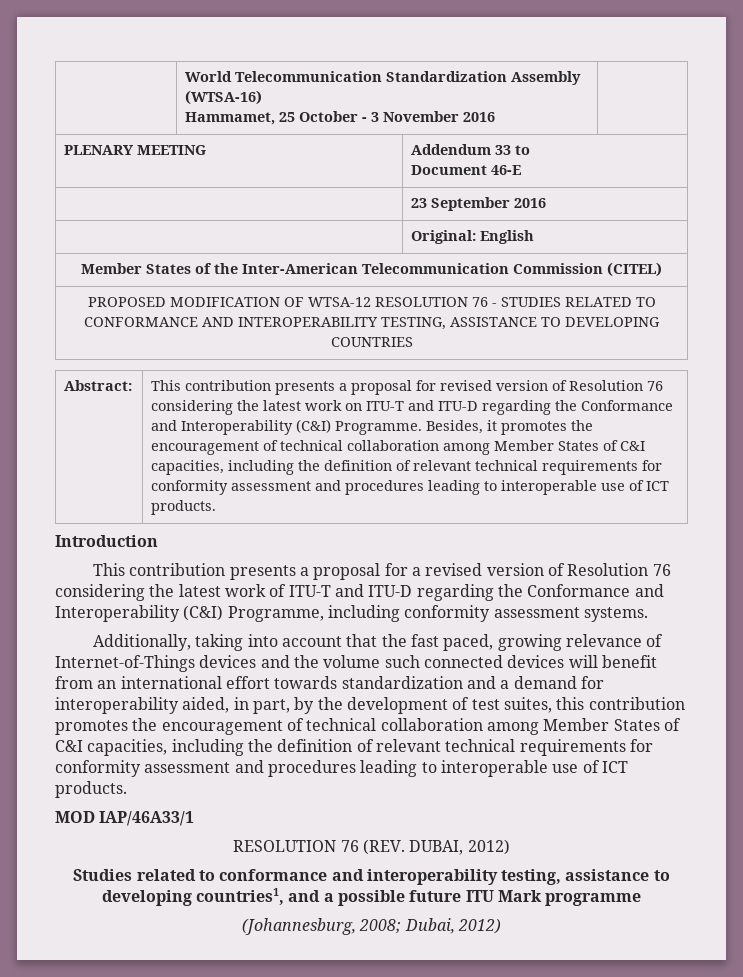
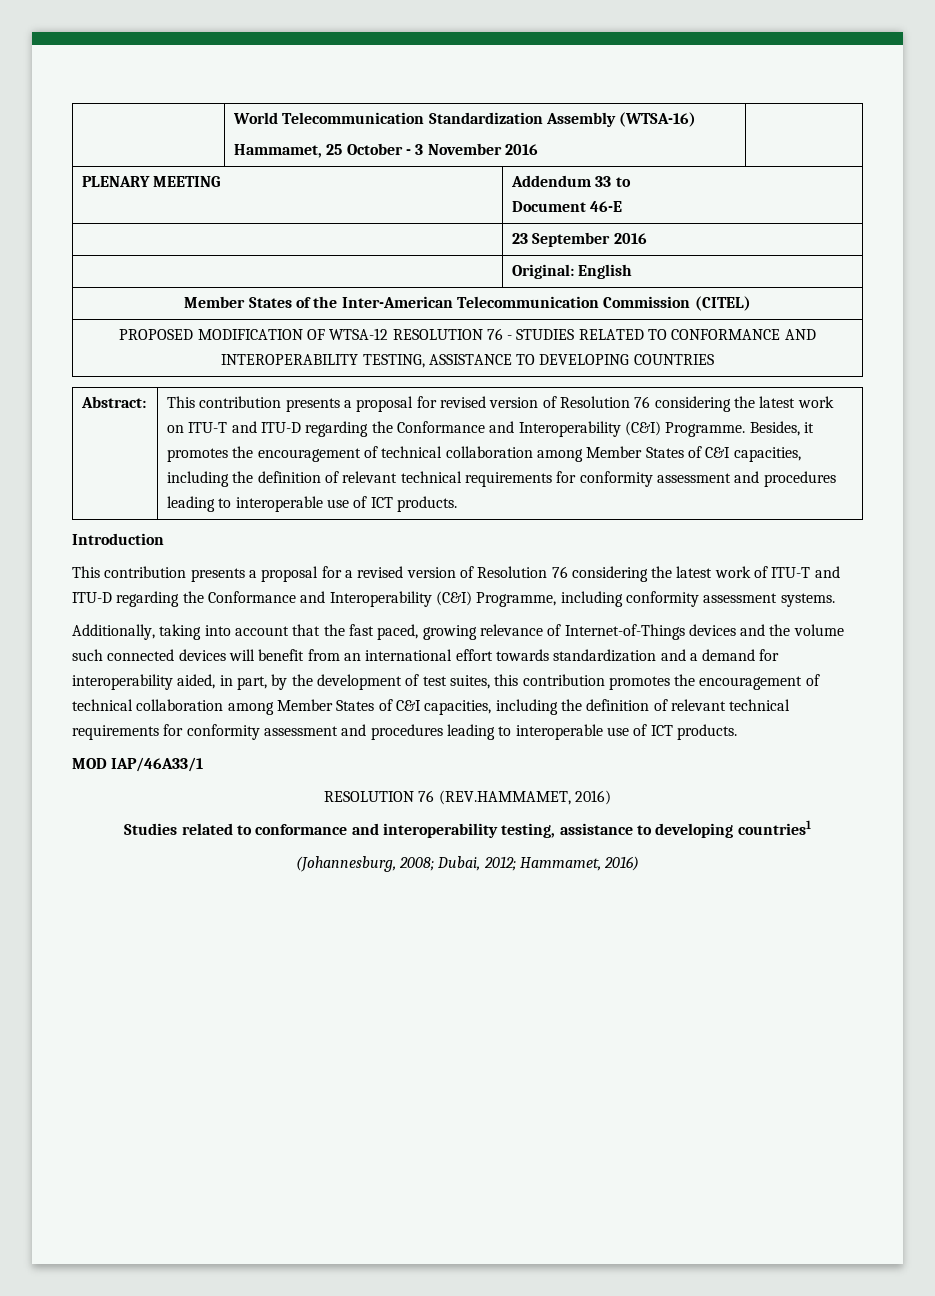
- RESOLUTION 76 (REV. DUBAI, 2012)
+ RESOLUTION 76 (REV.HAMMAMET, 2016)
- Studies related to conformance and interoperability testing, assistance to developing countries1, and a possible future ITU Mark programme
+ Studies related to conformance and interoperability testing, assistance to developing countries1
- (Johannesburg, 2008; Dubai, 2012)
+ (Johannesburg, 2008; Dubai, 2012; Hammamet, 2016)

